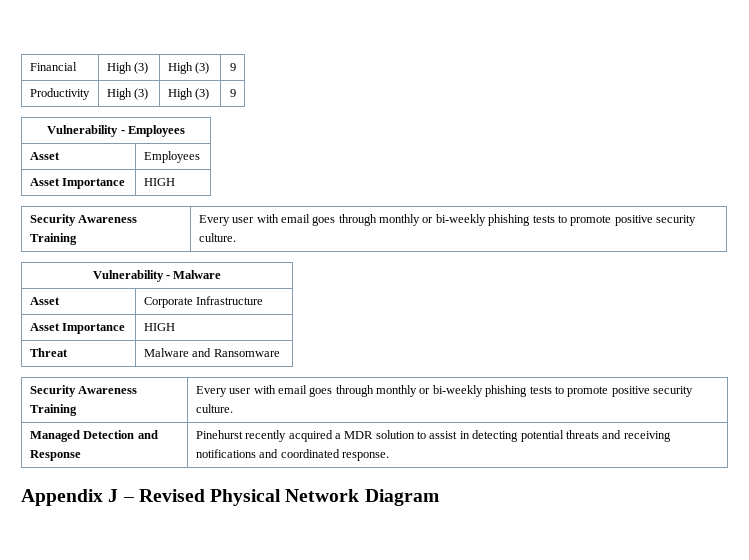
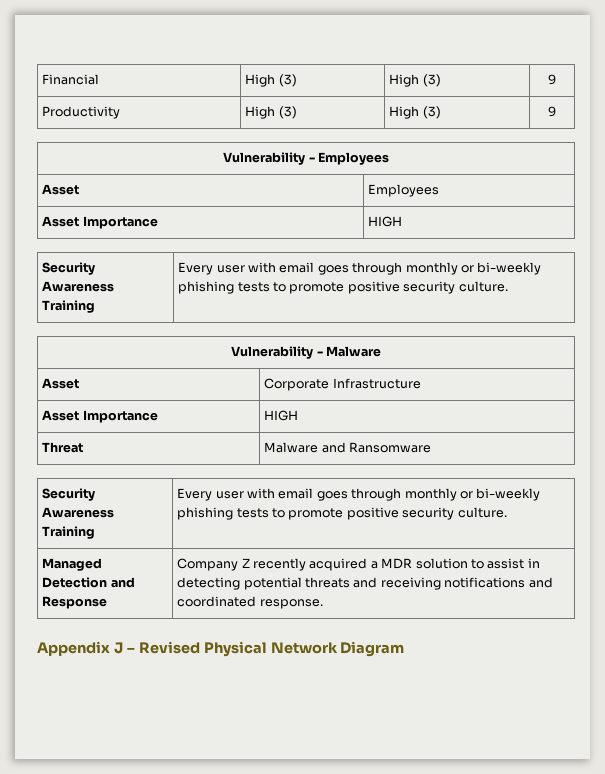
- Managed Detection and Response | Pinehurst recently acquired a MDR solution to assist in detecting potential threats and receiving notifications and coordinated response.
+ Managed Detection and Response | Company Z recently acquired a MDR solution to assist in detecting potential threats and receiving notifications and coordinated response.

